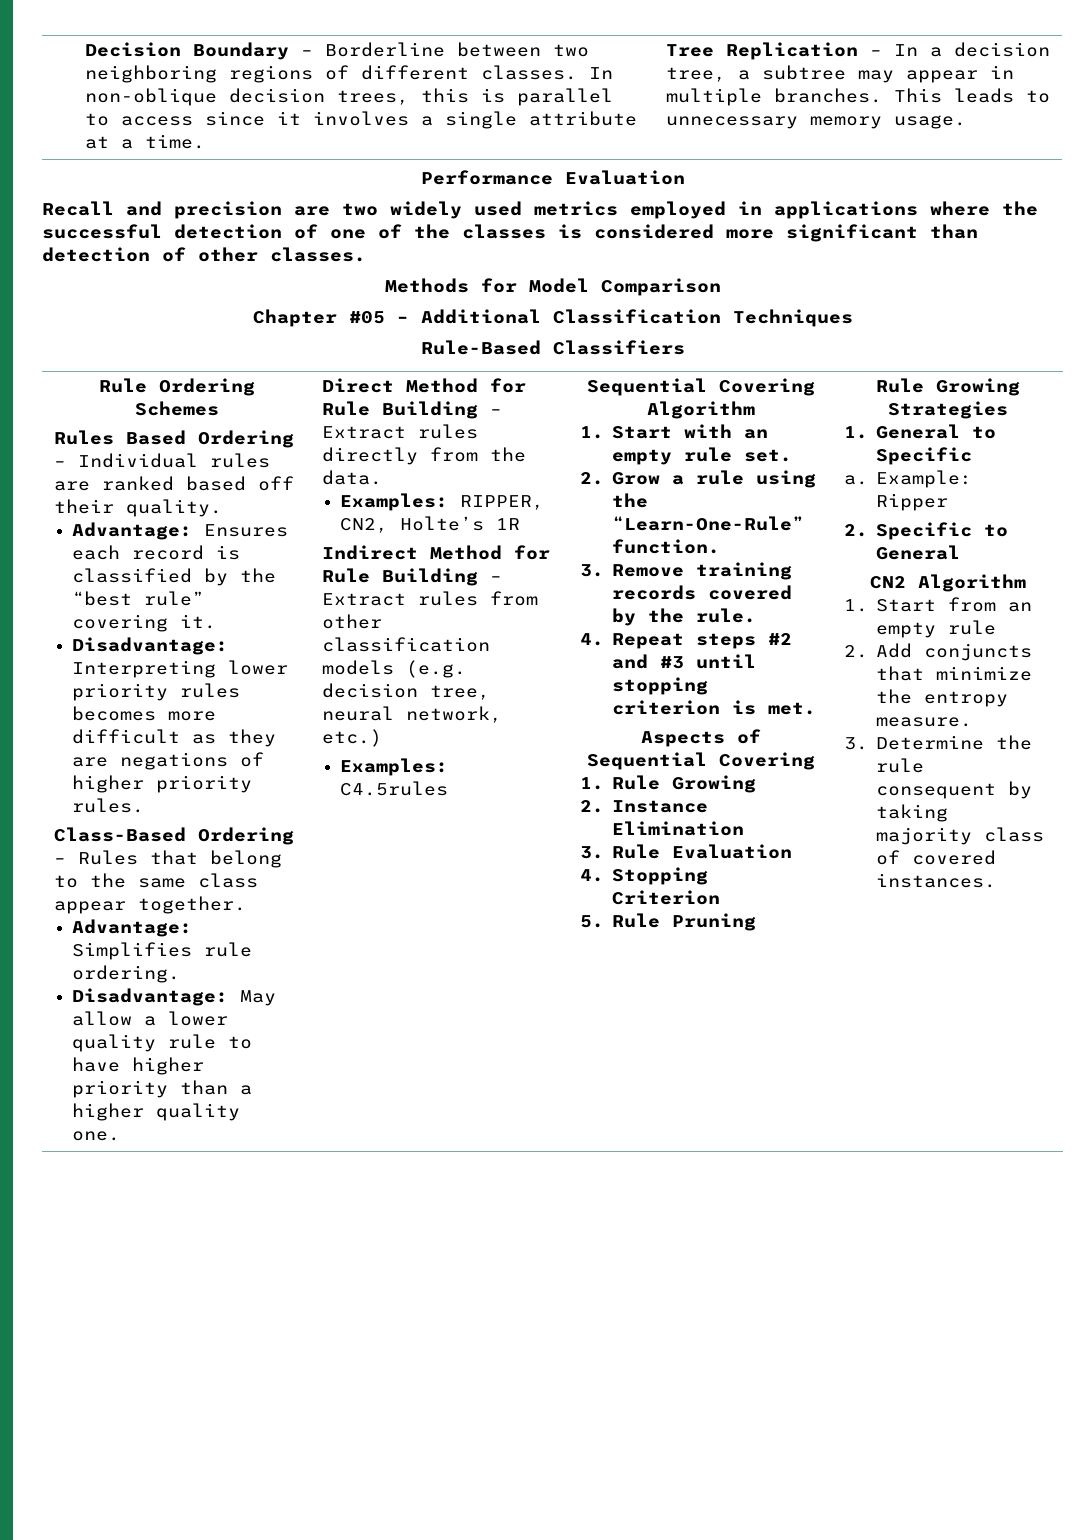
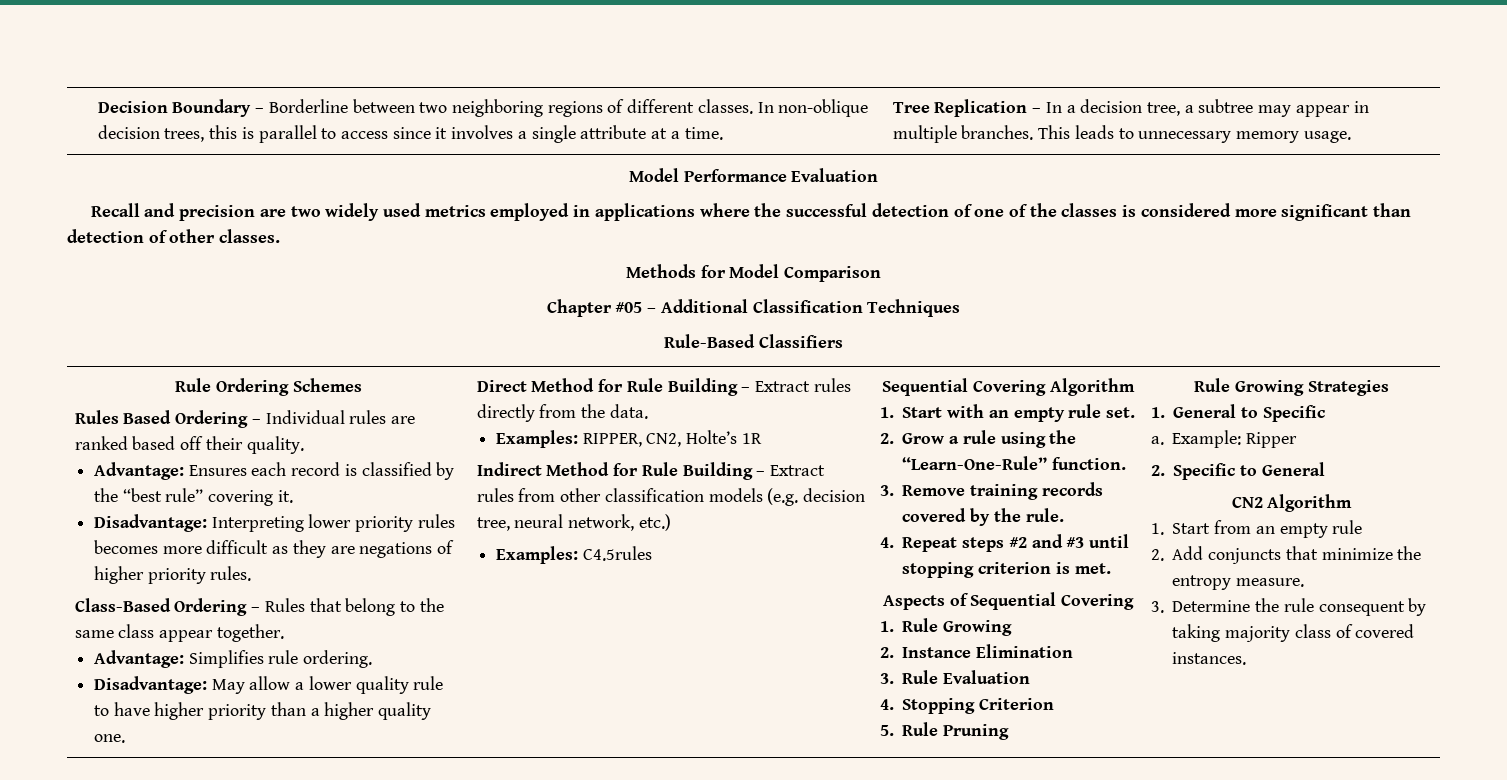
- Performance Evaluation
+ Model Performance Evaluation

